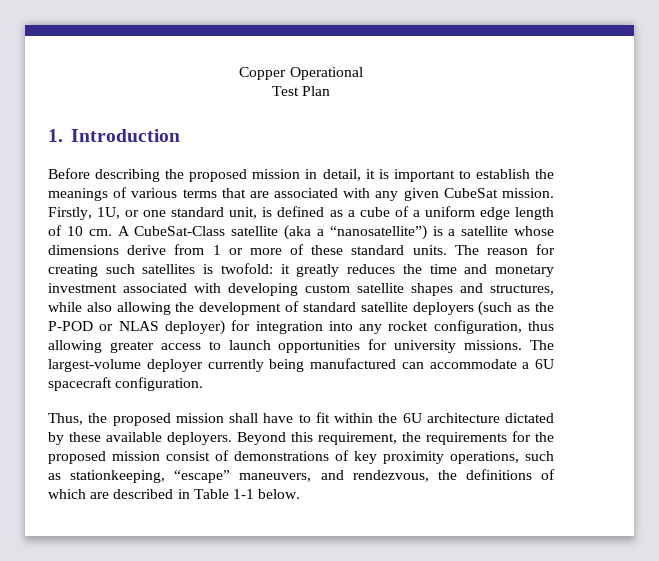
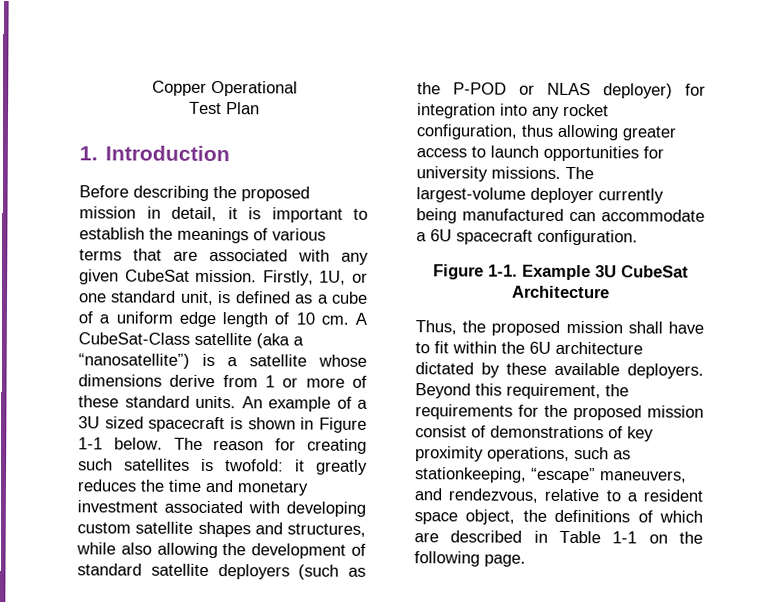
+ An example of a 3U sized spacecraft is shown in Figure 1-1 below.
+ Figure 1-1. Example 3U CubeSat Architecture
- Beyond this requirement, the requirements for the proposed mission consist of demonstrations of key proximity operations, such as stationkeeping, “escape” maneuvers, and rendezvous, the definitions of which are described in Table 1-1 below.
+ Beyond this requirement, the requirements for the proposed mission consist of demonstrations of key proximity operations, such as stationkeeping, “escape” maneuvers, and rendezvous, relative to a resident space object, the definitions of which are described in Table 1-1 on the following page.

